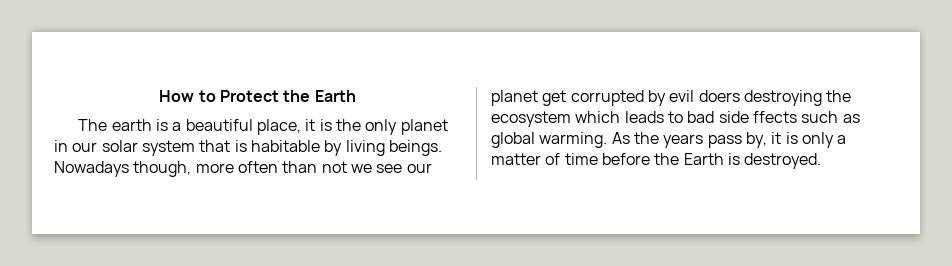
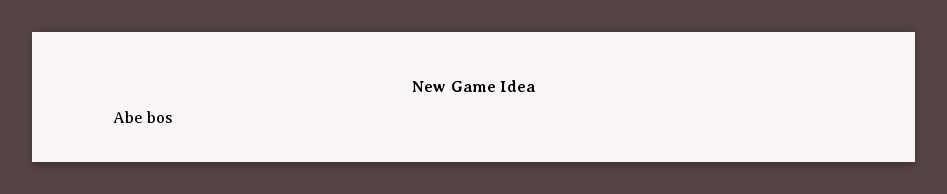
- How to Protect the Earth
- The earth is a beautiful place, it is the only planet in our solar system that is habitable by living beings. Nowadays though, more often than not we see our planet get corrupted by evil doers destroying the ecosystem which leads to bad side ffects such as global warming. As the years pass by, it is only a matter of time before the Earth is destroyed.
+ New Game Idea
+ Abe bos

